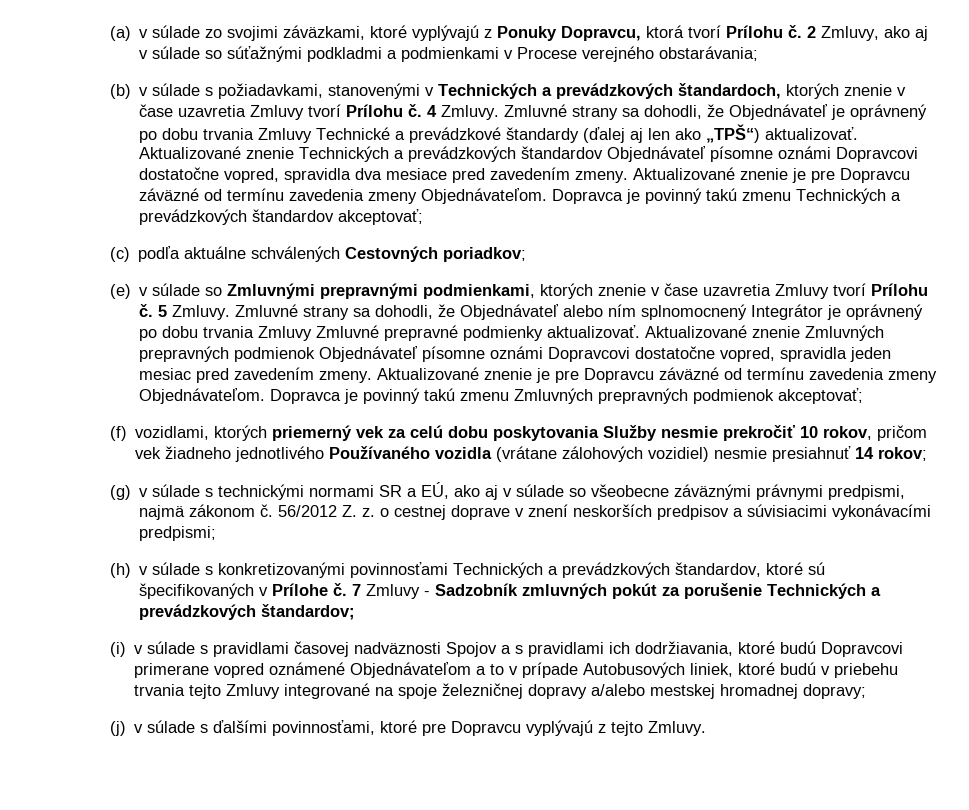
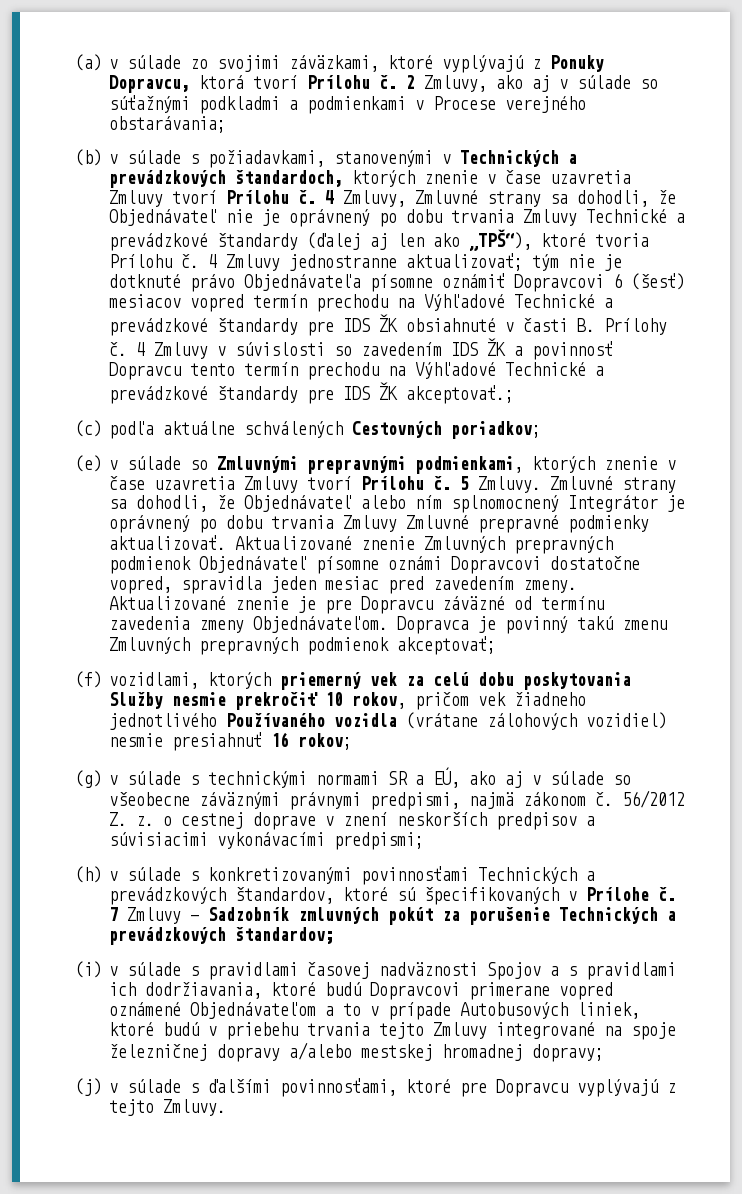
- 4 Zmluvy. Zmluvné strany sa dohodli, že Objednávateľ je oprávnený po dobu trvania Zmluvy Technické a prevádzkové štandardy (ďalej aj len ako „TPŠ“) aktualizovať. Aktualizované znenie Technických a prevádzkových štandardov Objednávateľ písomne oznámi Dopravcovi dostatočne vopred, spravidla dva mesiace pred zavedením zmeny. Aktualizované znenie je pre Dopravcu záväzné od termínu zavedenia zmeny Objednávateľom. Dopravca je povinný takú zmenu Technických a prevádzkových štandardov akceptovať;
+ 4 Zmluvy, Zmluvné strany sa dohodli, že Objednávateľ nie je oprávnený po dobu trvania Zmluvy Technické a prevádzkové štandardy (ďalej aj len ako „TPŠ“), ktoré tvoria Prílohu č. 4 Zmluvy jednostranne aktualizovať; tým nie je dotknuté právo Objednávateľa písomne oznámiť Dopravcovi 6 (šesť) mesiacov vopred termín prechodu na Výhľadové Technické a prevádzkové štandardy pre IDS ŽK obsiahnuté v časti B. Prílohy č. 4 Zmluvy v súvislosti so zavedením IDS ŽK a povinnosť Dopravcu tento termín prechodu na Výhľadové Technické a prevádzkové štandardy pre IDS ŽK akceptovať.;
- (f) vozidlami, ktorých priemerný vek za celú dobu poskytovania Služby nesmie prekročiť 10 rokov, pričom vek žiadneho jednotlivého Používaného vozidla (vrátane zálohových vozidiel) nesmie presiahnuť 14 rokov;
+ (f) vozidlami, ktorých priemerný vek za celú dobu poskytovania Služby nesmie prekročiť 10 rokov, pričom vek žiadneho jednotlivého Používaného vozidla (vrátane zálohových vozidiel) nesmie presiahnuť 16 rokov;

